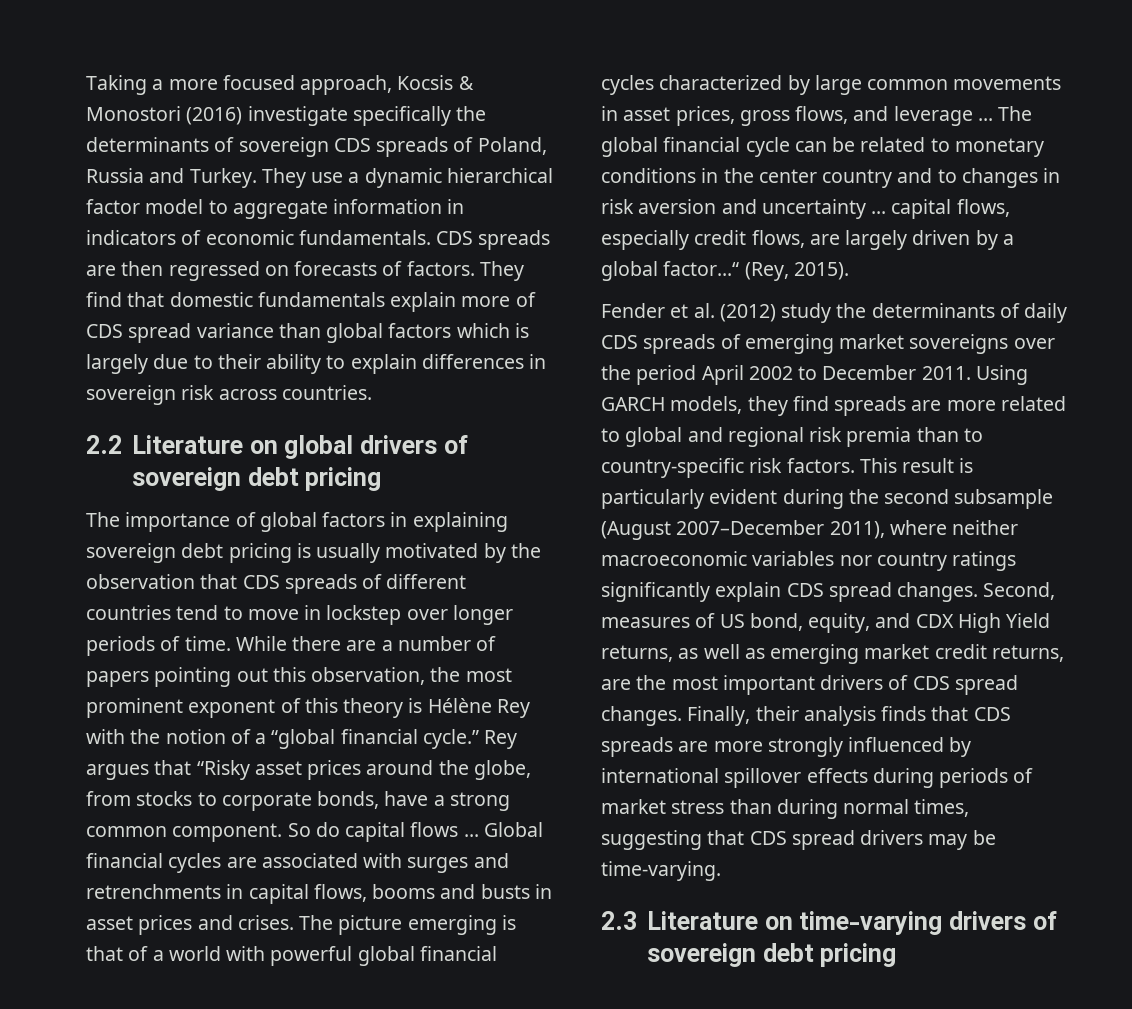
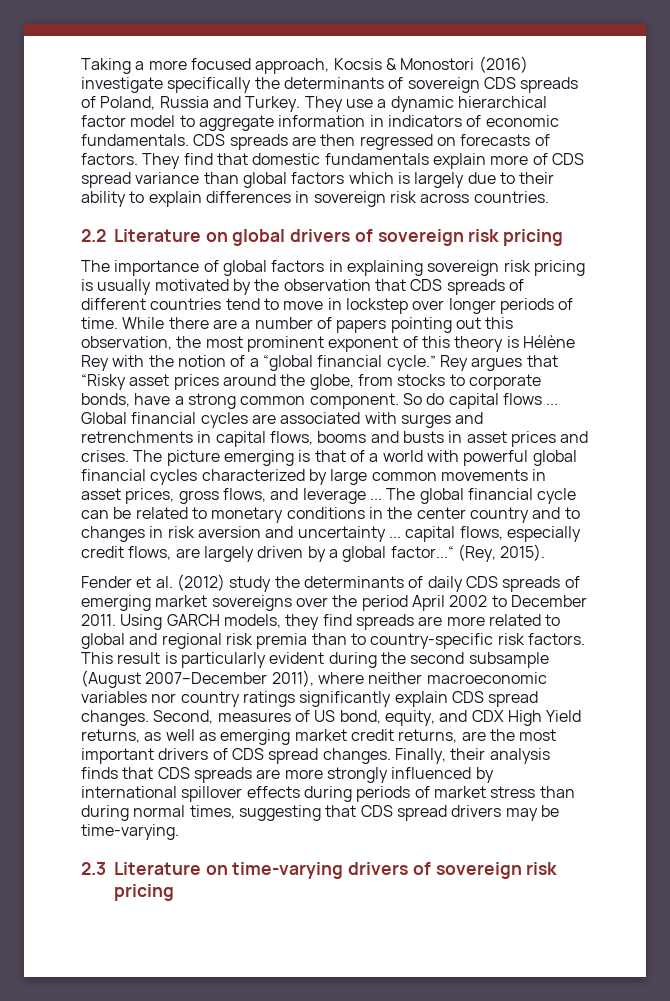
- 2.2 Literature on global drivers of sovereign debt pricing
+ 2.2 Literature on global drivers of sovereign risk pricing
- The importance of global factors in explaining sovereign debt pricing is usually motivated by the observation that CDS spreads of different countries tend to move in lockstep over longer periods of time.
+ The importance of global factors in explaining sovereign risk pricing is usually motivated by the observation that CDS spreads of different countries tend to move in lockstep over longer periods of time.
- 2.3 Literature on time-varying drivers of sovereign debt pricing
+ 2.3 Literature on time-varying drivers of sovereign risk pricing

